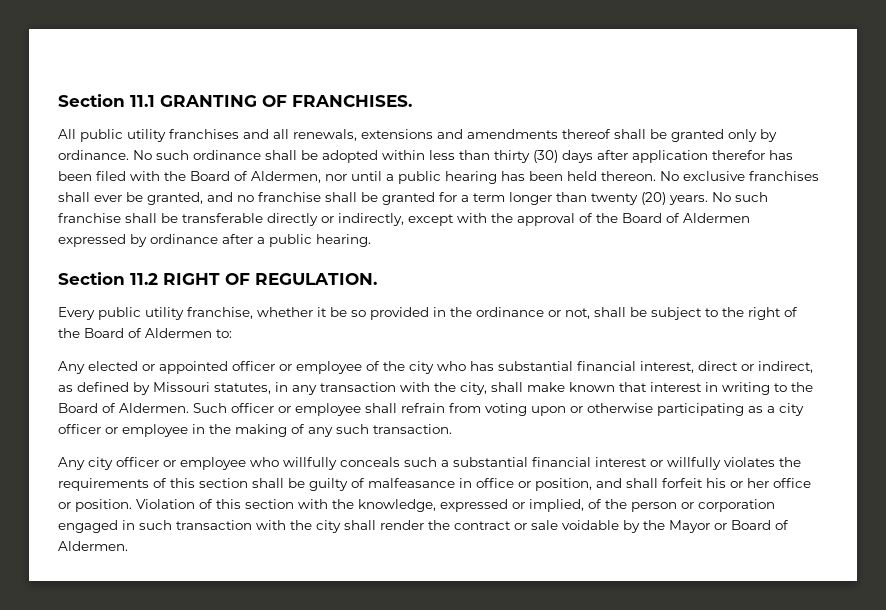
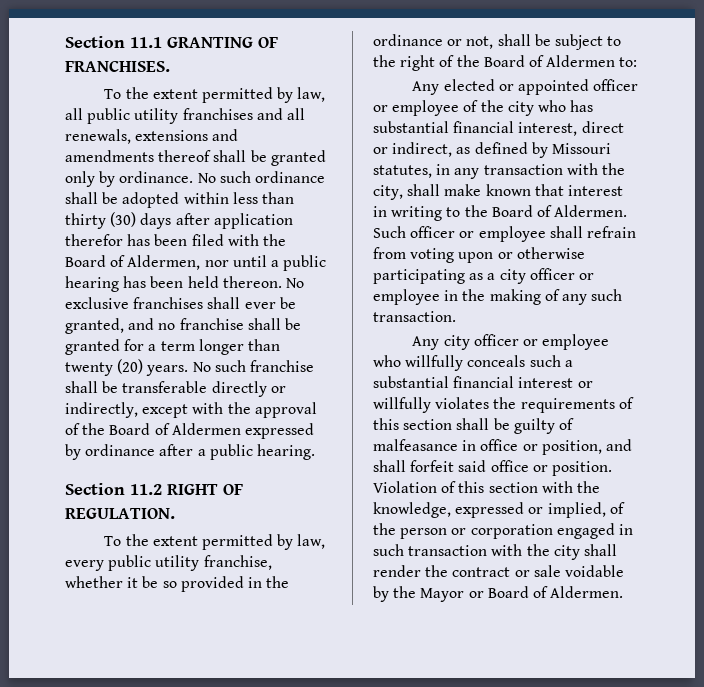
- All public utility franchises and all renewals, extensions and amendments thereof shall be granted only by ordinance.
+ To the extent permitted by law, all public utility franchises and all renewals, extensions and amendments thereof shall be granted only by ordinance.
- Every public utility franchise, whether it be so provided in the ordinance or not, shall be subject to the right of the Board of Aldermen to:
+ To the extent permitted by law, every public utility franchise, whether it be so provided in the ordinance or not, shall be subject to the right of the Board of Aldermen to:
- Any city officer or employee who willfully conceals such a substantial financial interest or willfully violates the requirements of this section shall be guilty of malfeasance in office or position, and shall forfeit his or her office or position.
+ Any city officer or employee who willfully conceals such a substantial financial interest or willfully violates the requirements of this section shall be guilty of malfeasance in office or position, and shall forfeit said office or position.

